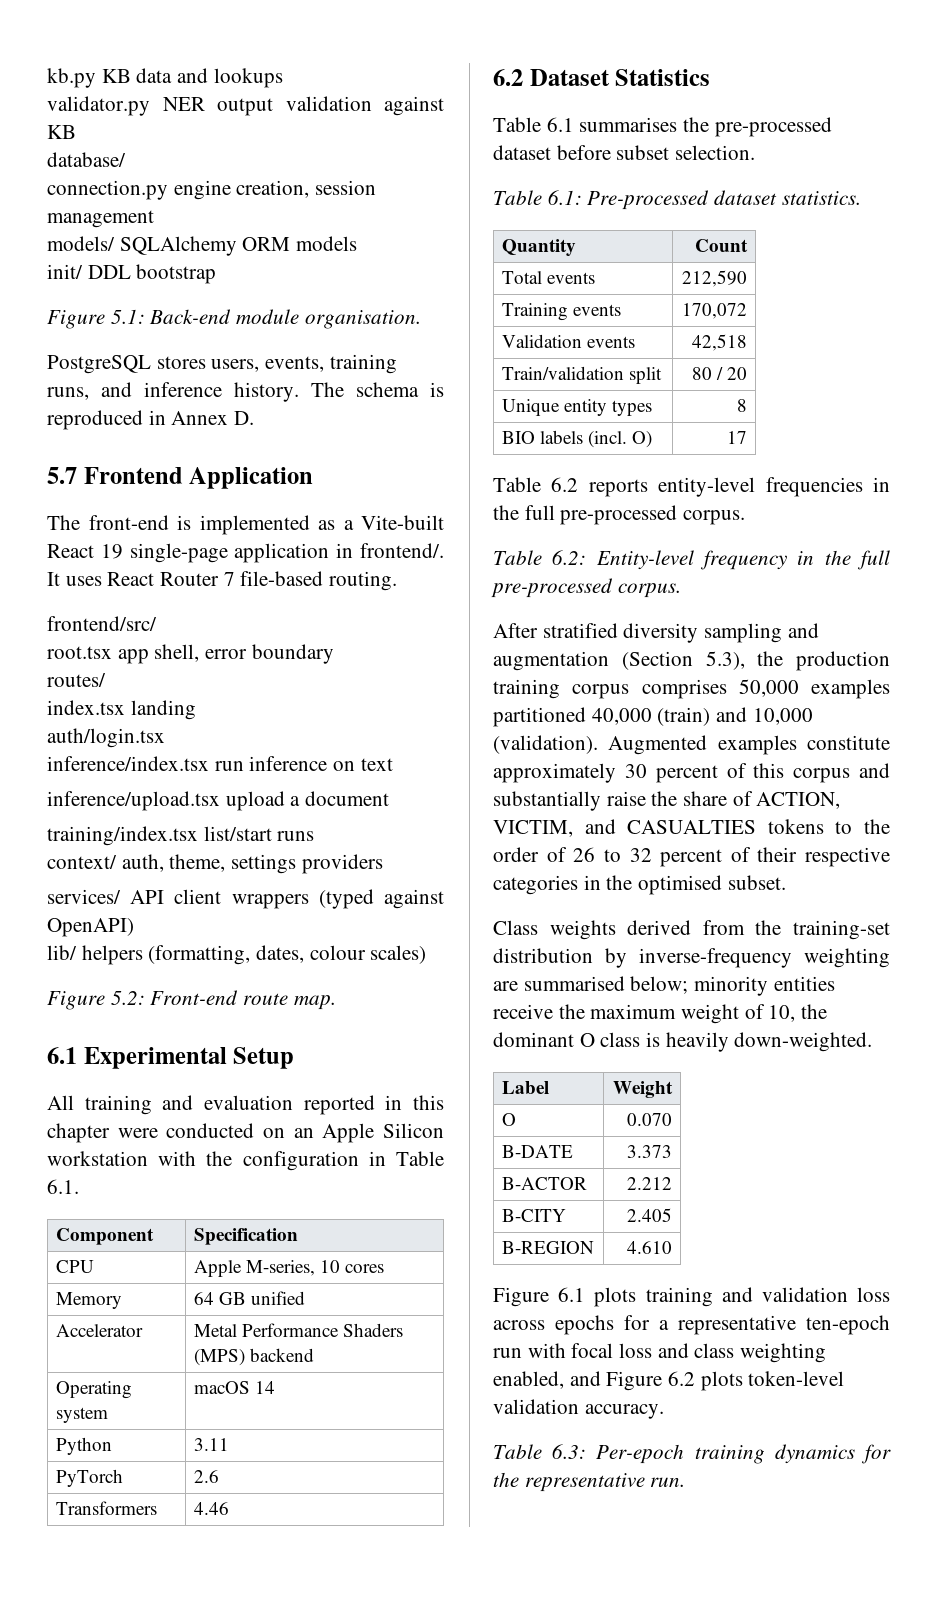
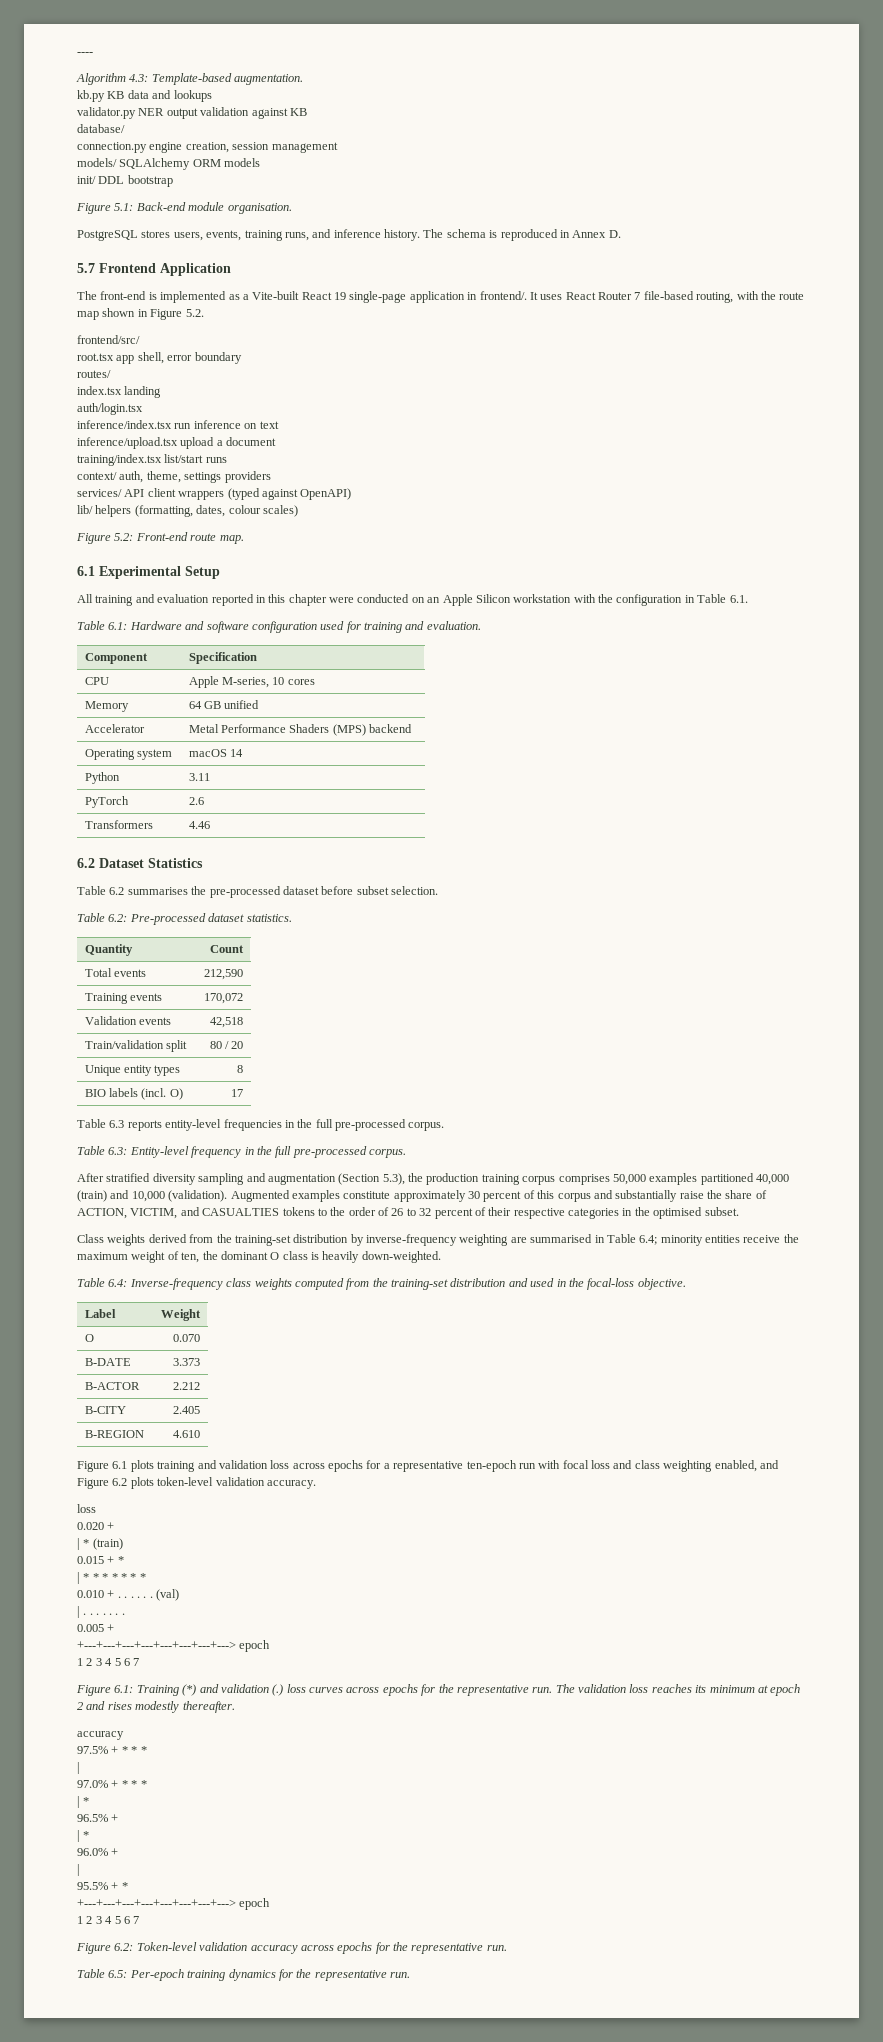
+ ----
+ Algorithm 4.3: Template-based augmentation.
- It uses React Router 7 file-based routing.
+ It uses React Router 7 file-based routing, with the route map shown in Figure 5.2.
+ Table 6.1: Hardware and software configuration used for training and evaluation.
- Table 6.1 summarises the pre-processed dataset before subset selection.
+ Table 6.2 summarises the pre-processed dataset before subset selection.
- Table 6.1: Pre-processed dataset statistics.
+ Table 6.2: Pre-processed dataset statistics.
- Table 6.2 reports entity-level frequencies in the full pre-processed corpus.
+ Table 6.3 reports entity-level frequencies in the full pre-processed corpus.
- Table 6.2: Entity-level frequency in the full pre-processed corpus.
+ Table 6.3: Entity-level frequency in the full pre-processed corpus.
- Class weights derived from the training-set distribution by inverse-frequency weighting are summarised below; minority entities receive the maximum weight of 10, the dominant O class is heavily down-weighted.
+ Class weights derived from the training-set distribution by inverse-frequency weighting are summarised in Table 6.4; minority entities receive the maximum weight of ten, the dominant O class is heavily down-weighted.
+ Table 6.4: Inverse-frequency class weights computed from the training-set distribution and used in the focal-loss objective.
  Figure 6.1 plots training and validation loss across epochs for a representative ten-epoch run with focal loss and class weighting enabled, and Figure 6.2 plots token-level validation accuracy.
- Table 6.3: Per-epoch training dynamics for the representative run.
+ loss
+ 0.020 +
+ | * (train)
+ 0.015 + *
+ | * * * * * * *
+ 0.010 + . . . . . . (val)
+ | . . . . . . .
+ 0.005 +
+ +---+---+---+---+---+---+---+---> epoch
+ 1 2 3 4 5 6 7
+ Figure 6.1: Training (*) and validation (.) loss curves across epochs for the representative run. The validation loss reaches its minimum at epoch 2 and rises modestly thereafter.
+ accuracy
+ 97.5% + * * *
+ |
+ 97.0% + * * *
+ | *
+ 96.5% +
+ | *
+ 96.0% +
+ |
+ 95.5% + *
+ +---+---+---+---+---+---+---+---> epoch
+ 1 2 3 4 5 6 7
+ Figure 6.2: Token-level validation accuracy across epochs for the representative run.
+ Table 6.5: Per-epoch training dynamics for the representative run.

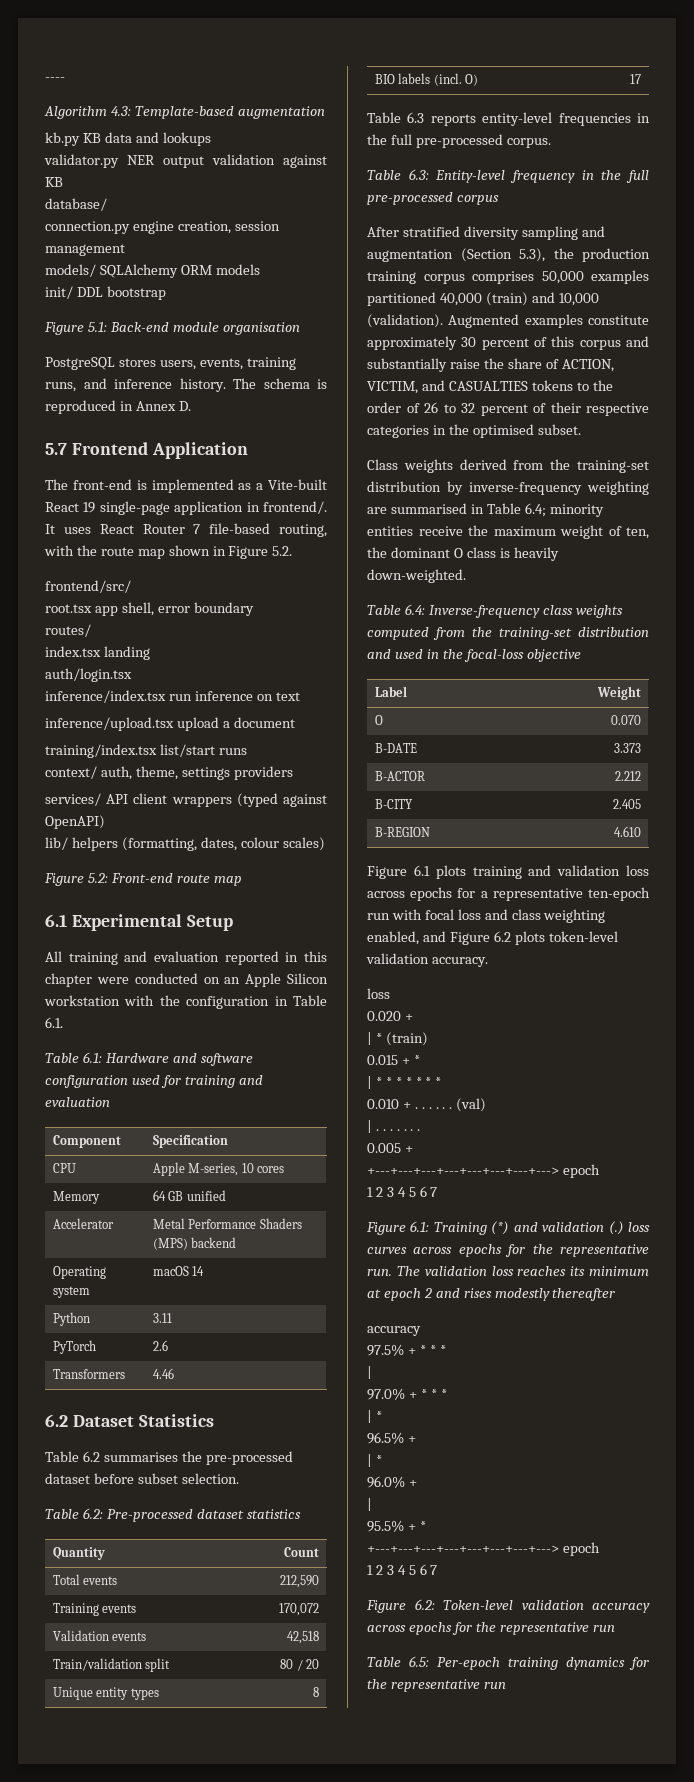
- Algorithm 4.3: Template-based augmentation.
+ Algorithm 4.3: Template-based augmentation
- Figure 5.1: Back-end module organisation.
+ Figure 5.1: Back-end module organisation
- Figure 5.2: Front-end route map.
+ Figure 5.2: Front-end route map
- Table 6.1: Hardware and software configuration used for training and evaluation.
+ Table 6.1: Hardware and software configuration used for training and evaluation
- Table 6.2: Pre-processed dataset statistics.
+ Table 6.2: Pre-processed dataset statistics
- Table 6.3: Entity-level frequency in the full pre-processed corpus.
+ Table 6.3: Entity-level frequency in the full pre-processed corpus
- Table 6.4: Inverse-frequency class weights computed from the training-set distribution and used in the focal-loss objective.
+ Table 6.4: Inverse-frequency class weights computed from the training-set distribution and used in the focal-loss objective
- The validation loss reaches its minimum at epoch 2 and rises modestly thereafter.
+ The validation loss reaches its minimum at epoch 2 and rises modestly thereafter
- Figure 6.2: Token-level validation accuracy across epochs for the representative run.
+ Figure 6.2: Token-level validation accuracy across epochs for the representative run
- Table 6.5: Per-epoch training dynamics for the representative run.
+ Table 6.5: Per-epoch training dynamics for the representative run

